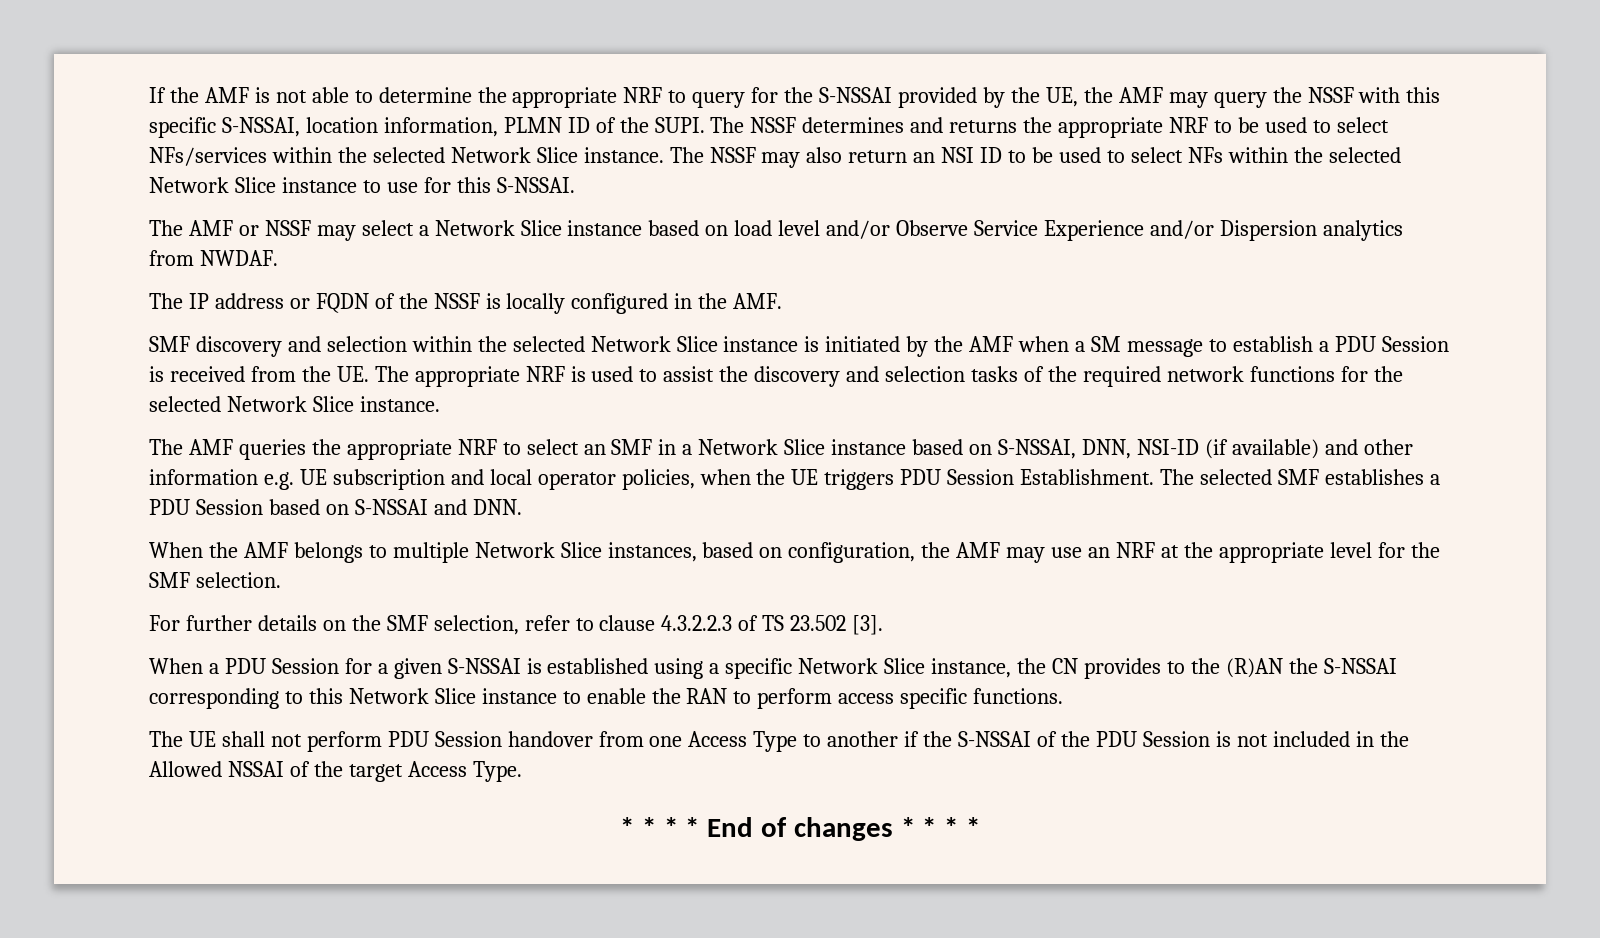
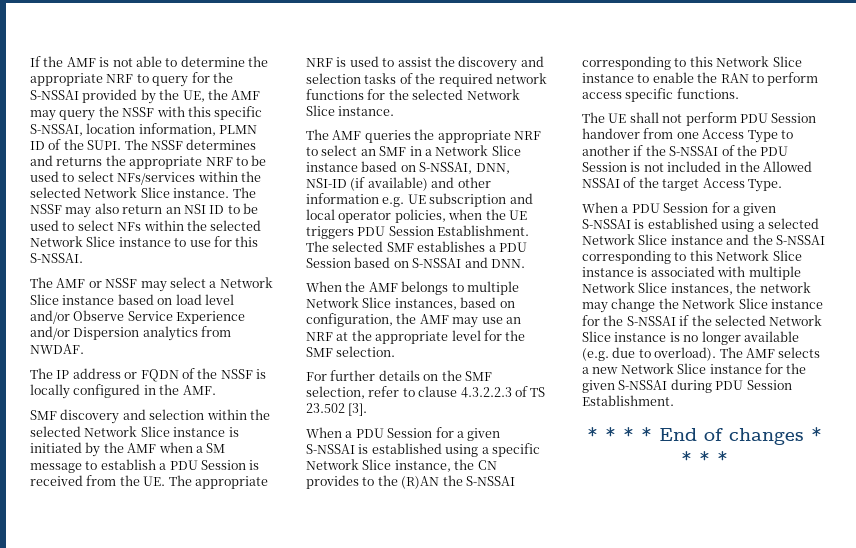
+ When a PDU Session for a given S-NSSAI is established using a selected Network Slice instance and the S-NSSAI corresponding to this Network Slice instance is associated with multiple Network Slice instances, the network may change the Network Slice instance for the S-NSSAI if the selected Network Slice instance is no longer available (e.g. due to overload). The AMF selects a new Network Slice instance for the given S-NSSAI during PDU Session Establishment.

